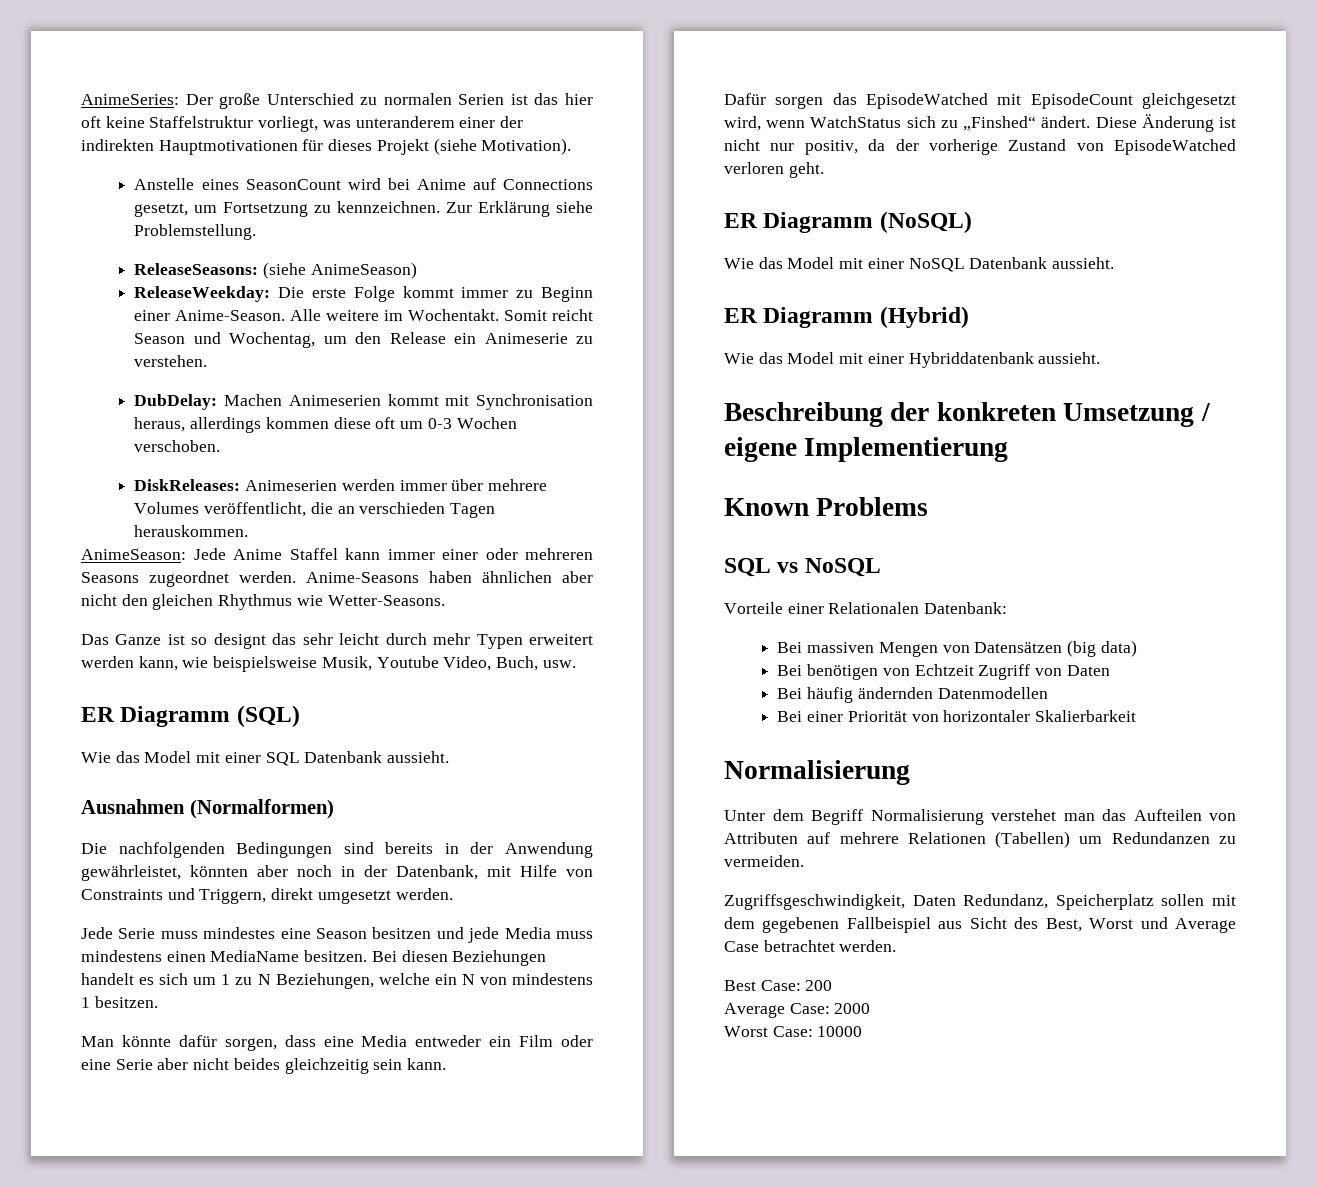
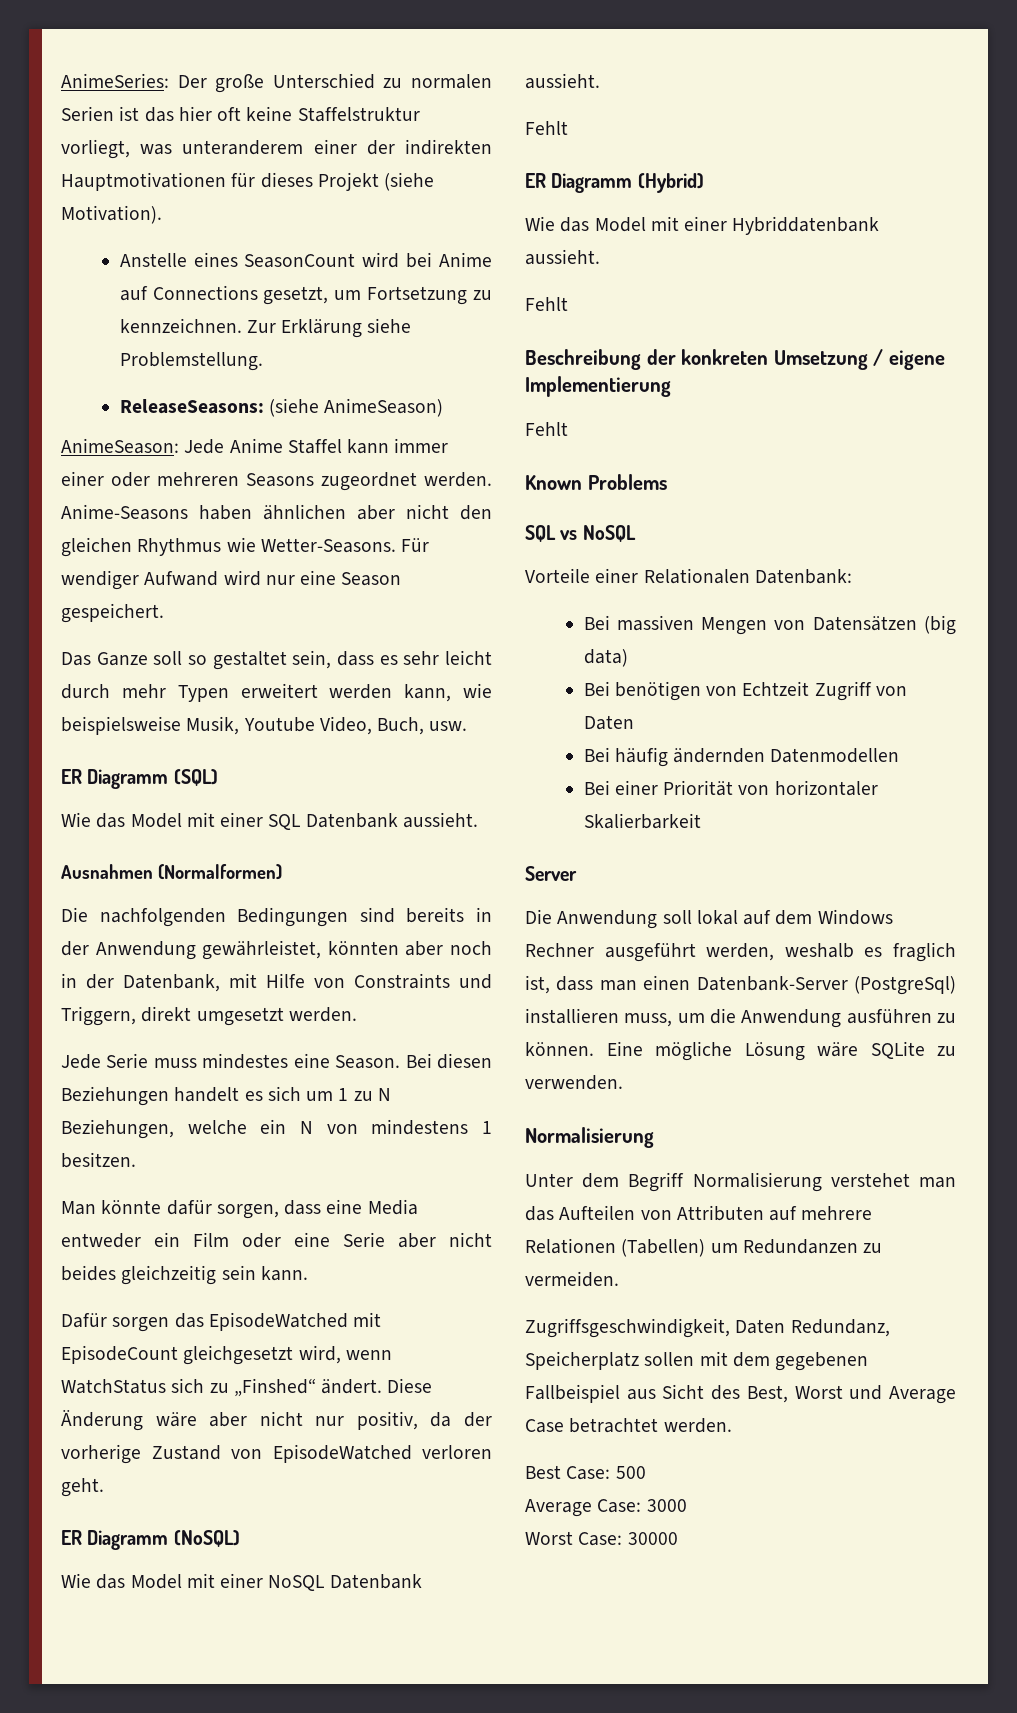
- ReleaseWeekday: Die erste Folge kommt immer zu Beginn einer Anime-Season. Alle weitere im Wochentakt. Somit reicht Season und Wochentag, um den Release ein Animeserie zu verstehen.
- DubDelay: Machen Animeserien kommt mit Synchronisation heraus, allerdings kommen diese oft um 0-3 Wochen verschoben.
- DiskReleases: Animeserien werden immer über mehrere Volumes veröffentlicht, die an verschieden Tagen herauskommen.
- Anime-Seasons haben ähnlichen aber nicht den gleichen Rhythmus wie Wetter-Seasons.
- Das Ganze ist so designt das sehr leicht durch mehr Typen erweitert werden kann, wie beispielsweise Musik, Youtube Video, Buch, usw.
+ Anime-Seasons haben ähnlichen aber nicht den gleichen Rhythmus wie Wetter-Seasons. Für wendiger Aufwand wird nur eine Season gespeichert.
+ Das Ganze soll so gestaltet sein, dass es sehr leicht durch mehr Typen erweitert werden kann, wie beispielsweise Musik, Youtube Video, Buch, usw.
- Jede Serie muss mindestes eine Season besitzen und jede Media muss mindestens einen MediaName besitzen.
+ Jede Serie muss mindestes eine Season.
- Diese Änderung ist nicht nur positiv, da der vorherige Zustand von EpisodeWatched verloren geht.
+ Diese Änderung wäre aber nicht nur positiv, da der vorherige Zustand von EpisodeWatched verloren geht.
  Wie das Model mit einer NoSQL Datenbank aussieht.
+ Fehlt
  Wie das Model mit einer Hybriddatenbank aussieht.
+ Fehlt
  Beschreibung der konkreten Umsetzung / eigene Implementierung
+ Fehlt
+ Server
+ Die Anwendung soll lokal auf dem Windows Rechner ausgeführt werden, weshalb es fraglich ist, dass man einen Datenbank-Server (PostgreSql) installieren muss, um die Anwendung ausführen zu können. Eine mögliche Lösung wäre SQLite zu verwenden.
- Best Case: 200
+ Best Case: 500
- Average Case: 2000
+ Average Case: 3000
- Worst Case: 10000
+ Worst Case: 30000

